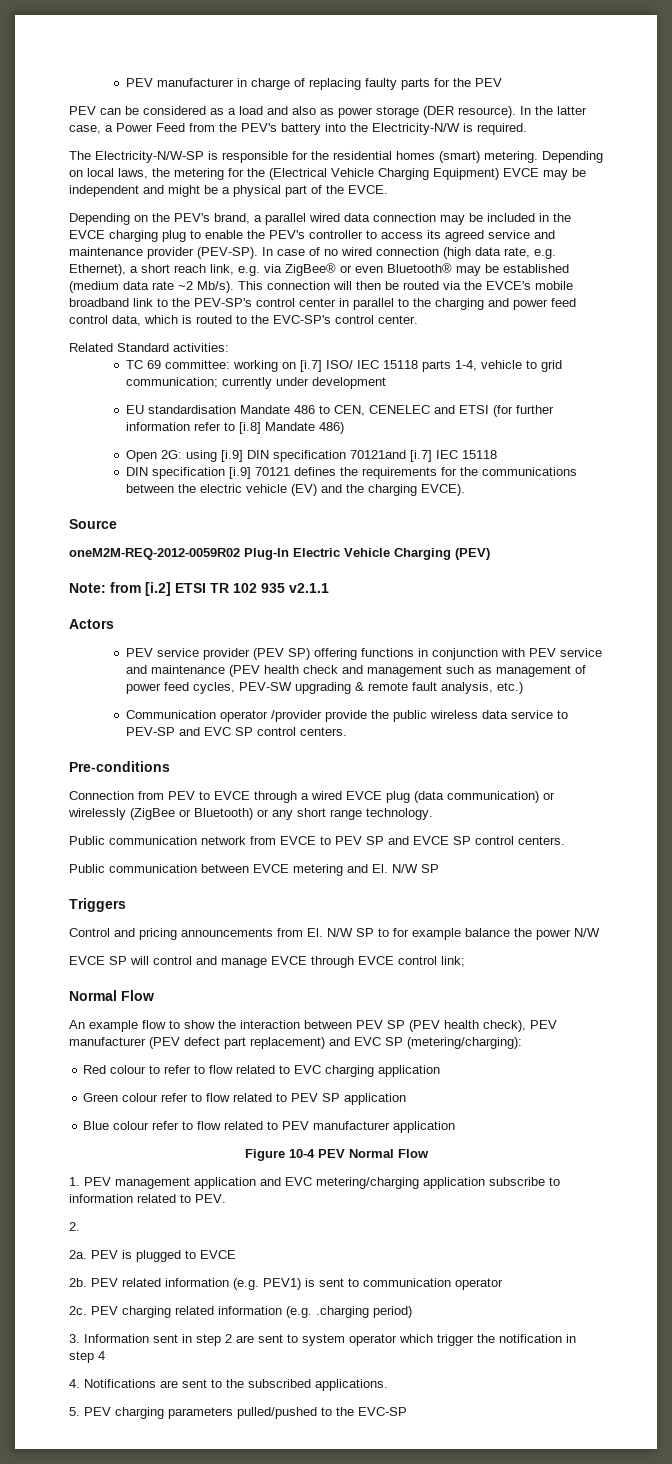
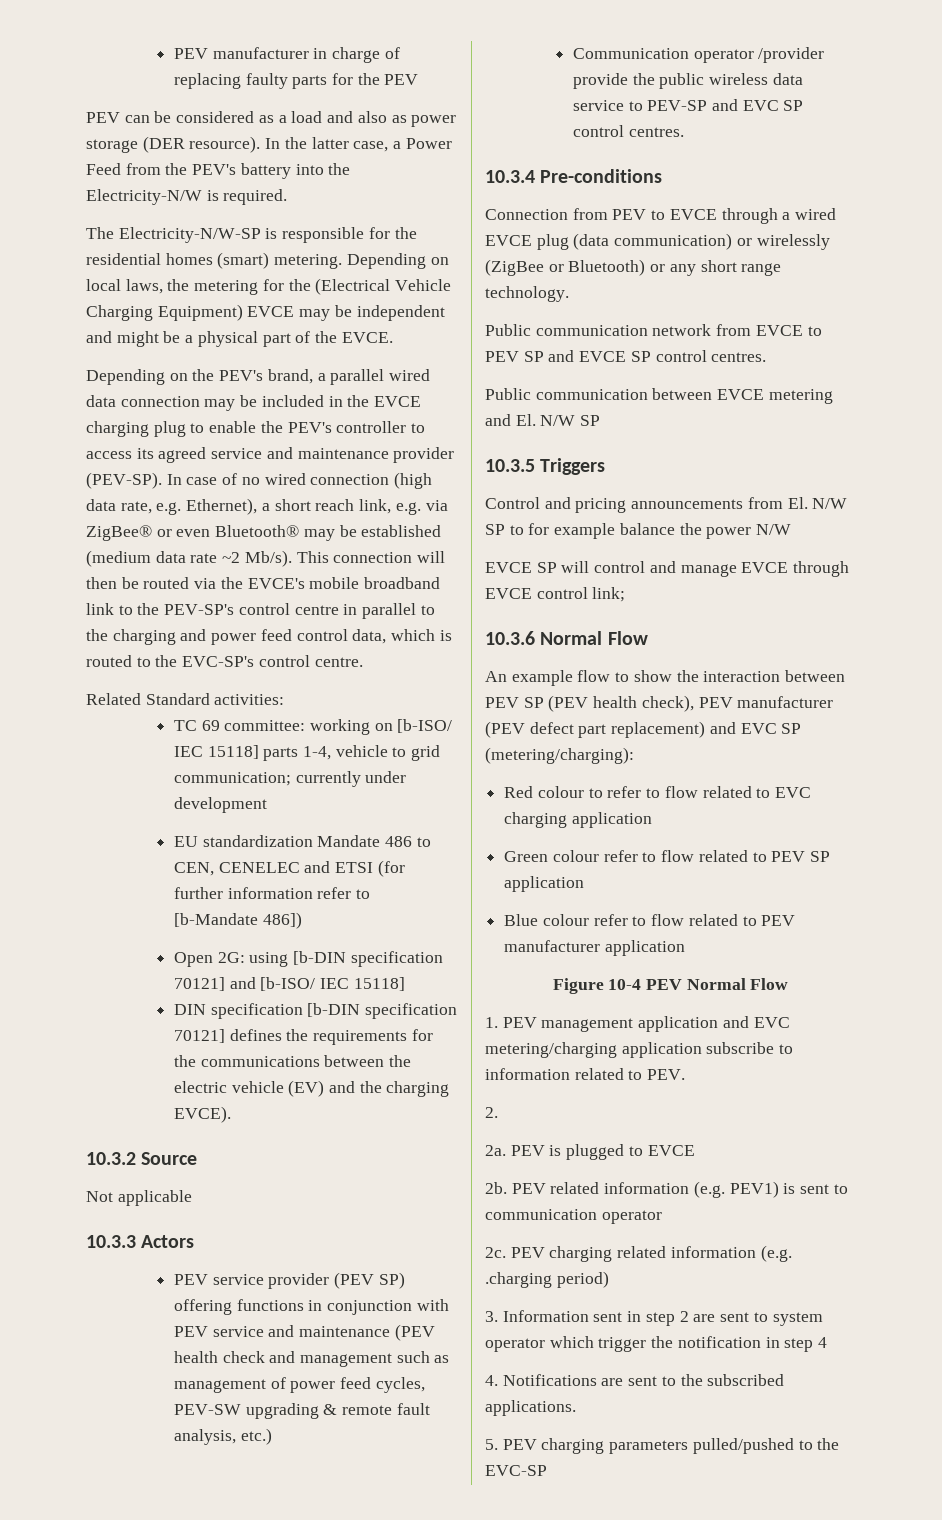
- This connection will then be routed via the EVCE's mobile broadband link to the PEV-SP's control center in parallel to the charging and power feed control data, which is routed to the EVC-SP's control center.
+ This connection will then be routed via the EVCE's mobile broadband link to the PEV-SP's control centre in parallel to the charging and power feed control data, which is routed to the EVC-SP's control centre.
- TC 69 committee: working on [i.7] ISO/ IEC 15118 parts 1-4, vehicle to grid communication; currently under development
+ TC 69 committee: working on [b-ISO/ IEC 15118] parts 1-4, vehicle to grid communication; currently under development
- EU standardisation Mandate 486 to CEN, CENELEC and ETSI (for further information refer to [i.8] Mandate 486)
+ EU standardization Mandate 486 to CEN, CENELEC and ETSI (for further information refer to [b-Mandate 486])
- Open 2G: using [i.9] DIN specification 70121and [i.7] IEC 15118
- DIN specification [i.9] 70121 defines the requirements for the communications between the electric vehicle (EV) and the charging EVCE).
+ Open 2G: using [b-DIN specification 70121] and [b-ISO/ IEC 15118]
+ DIN specification [b-DIN specification 70121] defines the requirements for the communications between the electric vehicle (EV) and the charging EVCE).
- Source
+ 10.3.2 Source
- oneM2M-REQ-2012-0059R02 Plug-In Electric Vehicle Charging (PEV)
- Note: from [i.2] ETSI TR 102 935 v2.1.1
- Actors
+ Not applicable
+ 10.3.3 Actors
- Communication operator /provider provide the public wireless data service to PEV-SP and EVC SP control centers.
- Pre-conditions
+ Communication operator /provider provide the public wireless data service to PEV-SP and EVC SP control centres.
+ 10.3.4 Pre-conditions
- Public communication network from EVCE to PEV SP and EVCE SP control centers.
+ Public communication network from EVCE to PEV SP and EVCE SP control centres.
- Triggers
+ 10.3.5 Triggers
  EVCE SP will control and manage EVCE through EVCE control link;
- Normal Flow
+ 10.3.6 Normal Flow

